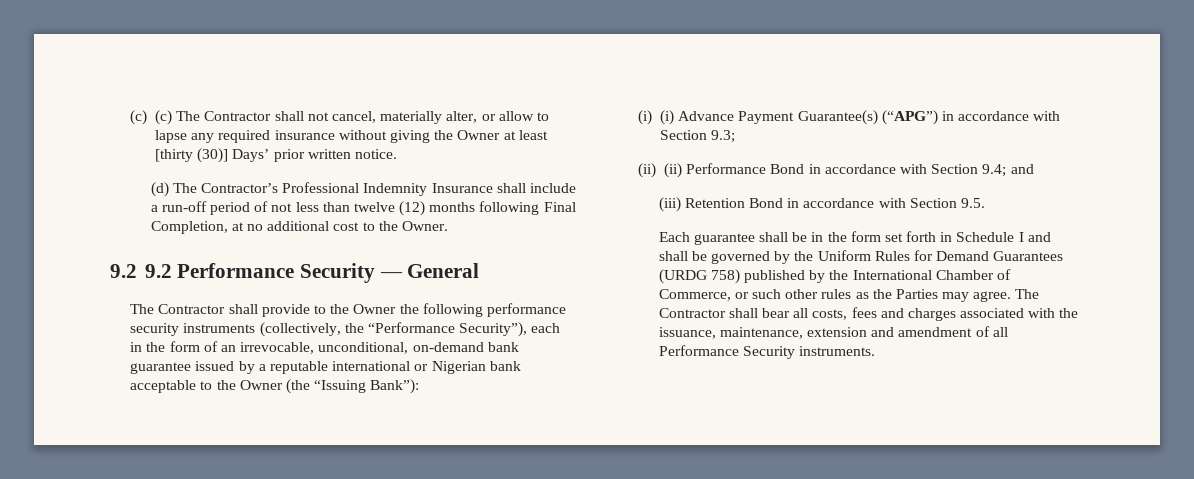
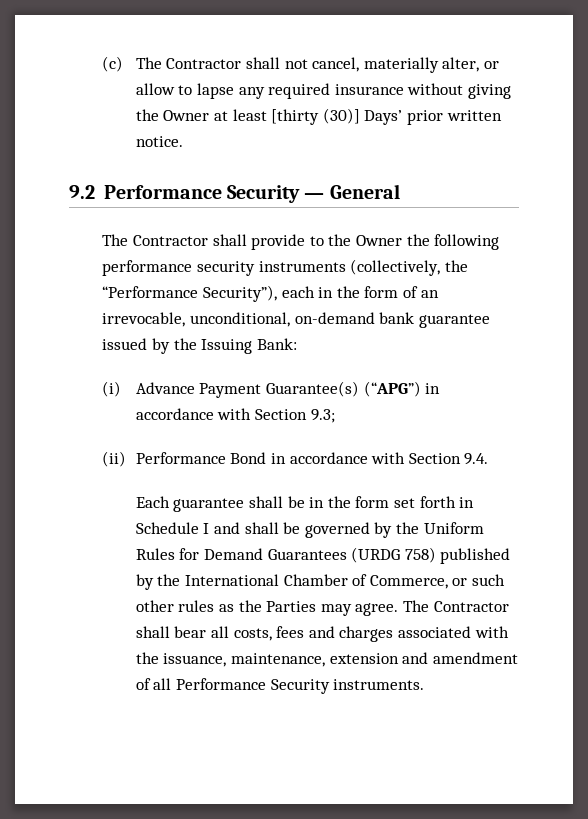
- (c) (c) The Contractor shall not cancel, materially alter, or allow to lapse any required insurance without giving the Owner at least [thirty (30)] Days’ prior written notice.
+ (c) The Contractor shall not cancel, materially alter, or allow to lapse any required insurance without giving the Owner at least [thirty (30)] Days’ prior written notice.
- (d) The Contractor’s Professional Indemnity Insurance shall include a run-off period of not less than twelve (12) months following Final Completion, at no additional cost to the Owner.
- 9.2 9.2 Performance Security — General
+ 9.2 Performance Security — General
- The Contractor shall provide to the Owner the following performance security instruments (collectively, the “Performance Security”), each in the form of an irrevocable, unconditional, on-demand bank guarantee issued by a reputable international or Nigerian bank acceptable to the Owner (the “Issuing Bank”):
- (i) (i) Advance Payment Guarantee(s) (“APG”) in accordance with Section 9.3;
+ The Contractor shall provide to the Owner the following performance security instruments (collectively, the “Performance Security”), each in the form of an irrevocable, unconditional, on-demand bank guarantee issued by the Issuing Bank:
+ (i) Advance Payment Guarantee(s) (“APG”) in accordance with Section 9.3;
- (ii) (ii) Performance Bond in accordance with Section 9.4; and
- (iii) Retention Bond in accordance with Section 9.5.
+ (ii) Performance Bond in accordance with Section 9.4.

